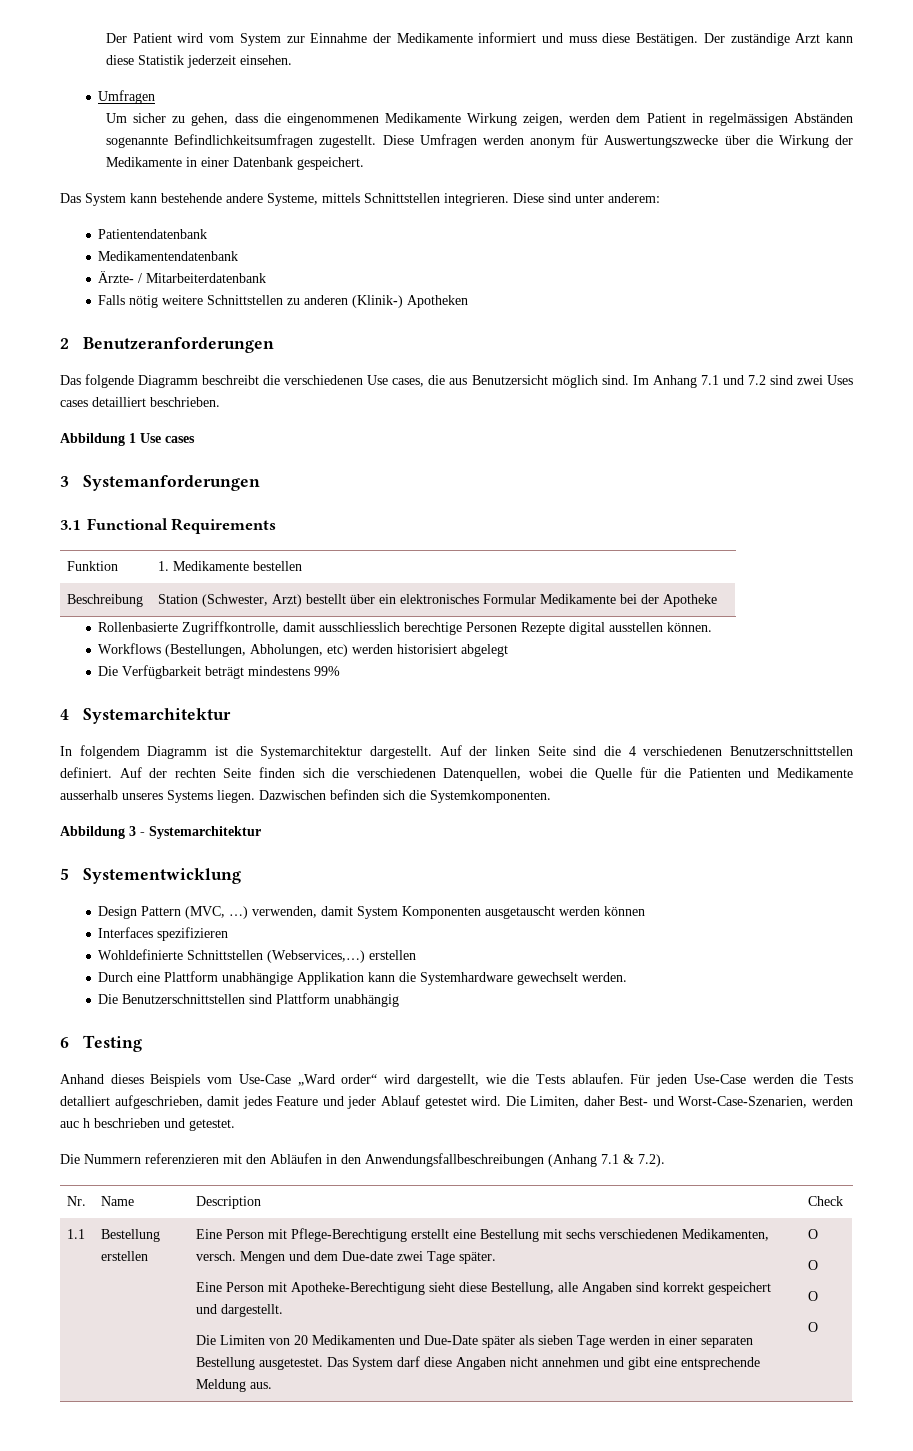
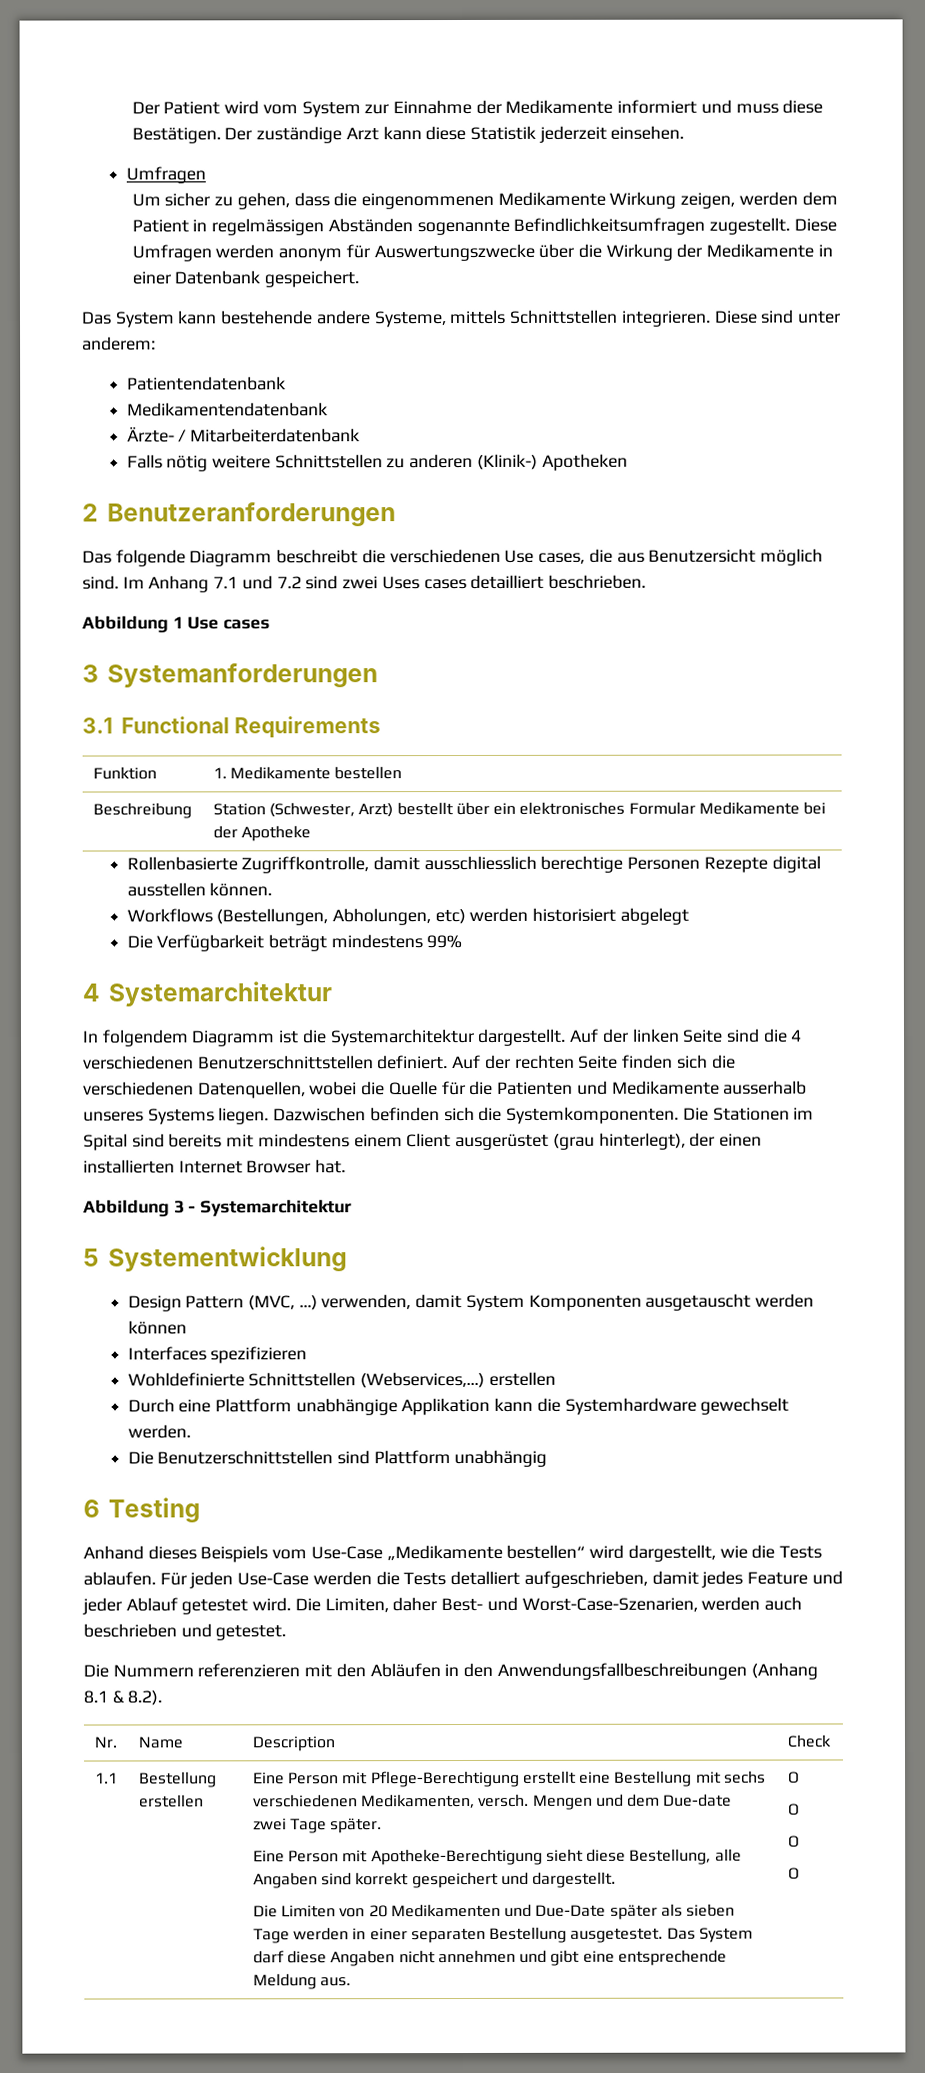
+ Die Stationen im Spital sind bereits mit mindestens einem Client ausgerüstet (grau hinterlegt), der einen installierten Internet Browser hat.
- Anhand dieses Beispiels vom Use-Case „Ward order“ wird dargestellt, wie die Tests ablaufen.
+ Anhand dieses Beispiels vom Use-Case „Medikamente bestellen“ wird dargestellt, wie die Tests ablaufen.
- Die Limiten, daher Best- und Worst-Case-Szenarien, werden auc h beschrieben und getestet.
+ Die Limiten, daher Best- und Worst-Case-Szenarien, werden auch beschrieben und getestet.
- Die Nummern referenzieren mit den Abläufen in den Anwendungsfallbeschreibungen (Anhang 7.1 & 7.2).
+ Die Nummern referenzieren mit den Abläufen in den Anwendungsfallbeschreibungen (Anhang 8.1 & 8.2).

